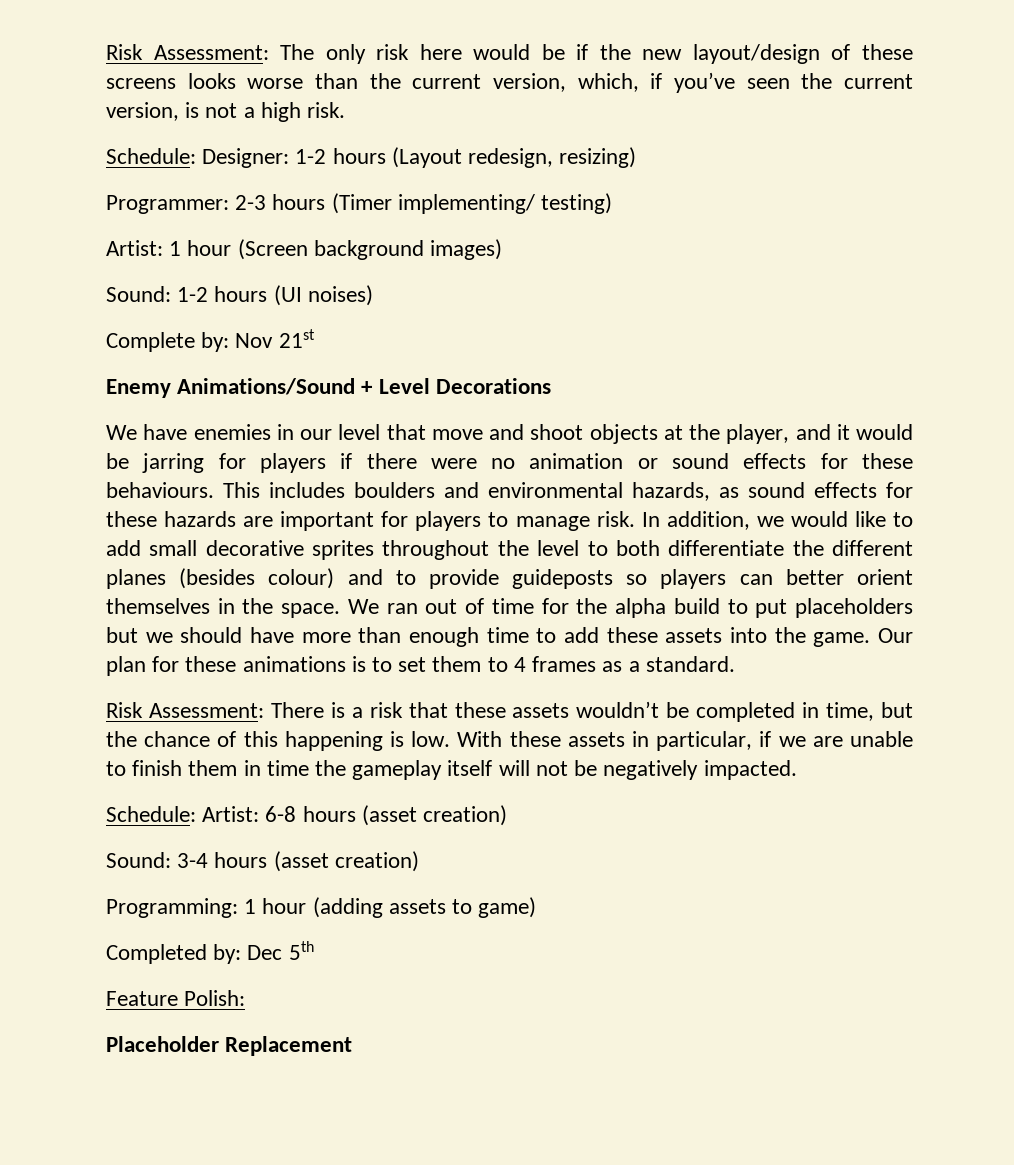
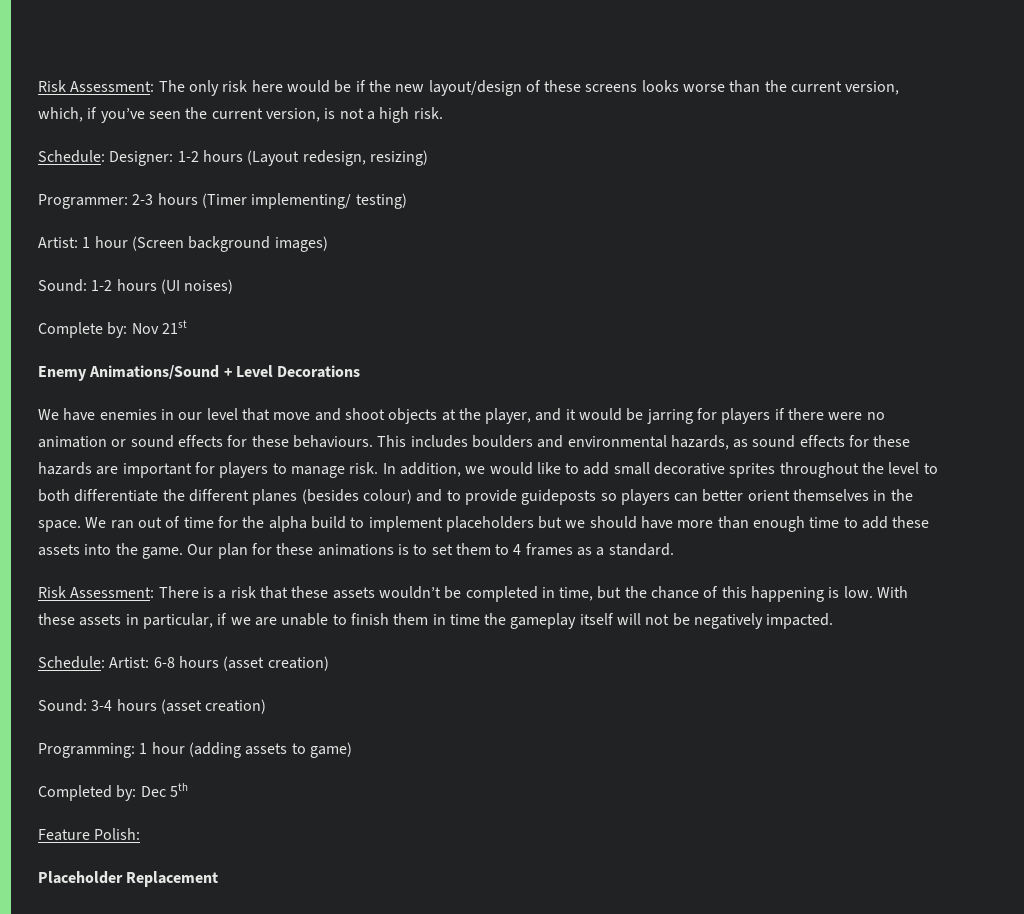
- We ran out of time for the alpha build to put placeholders but we should have more than enough time to add these assets into the game.
+ We ran out of time for the alpha build to implement placeholders but we should have more than enough time to add these assets into the game.

